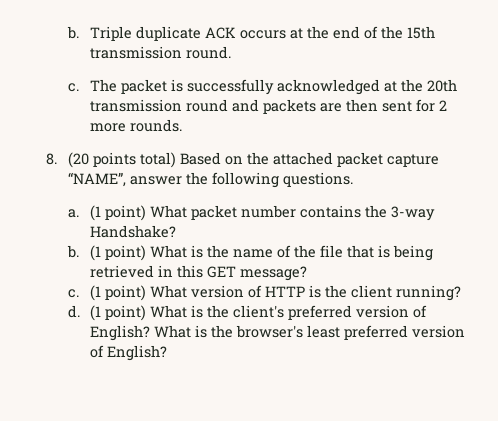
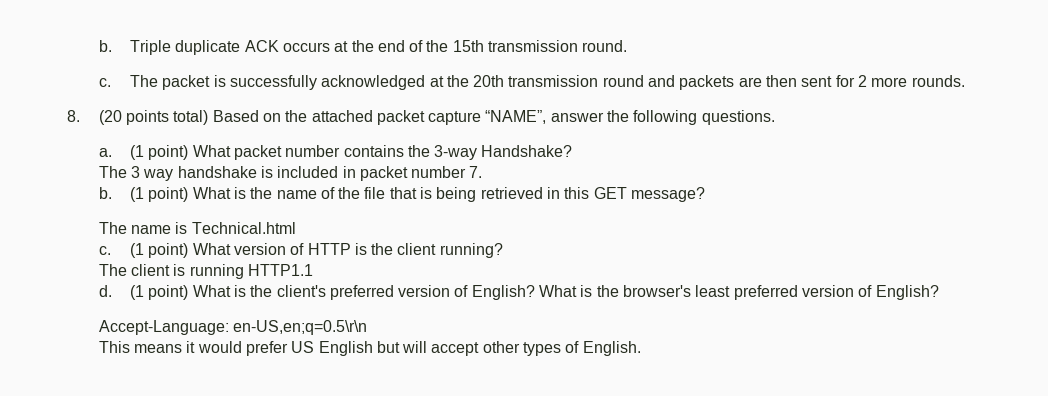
+ The 3 way handshake is included in packet number 7.
+ The name is Technical.html
+ The client is running HTTP1.1
+ Accept-Language: en-US,en;q=0.5\r\n
+ This means it would prefer US English but will accept other types of English.

